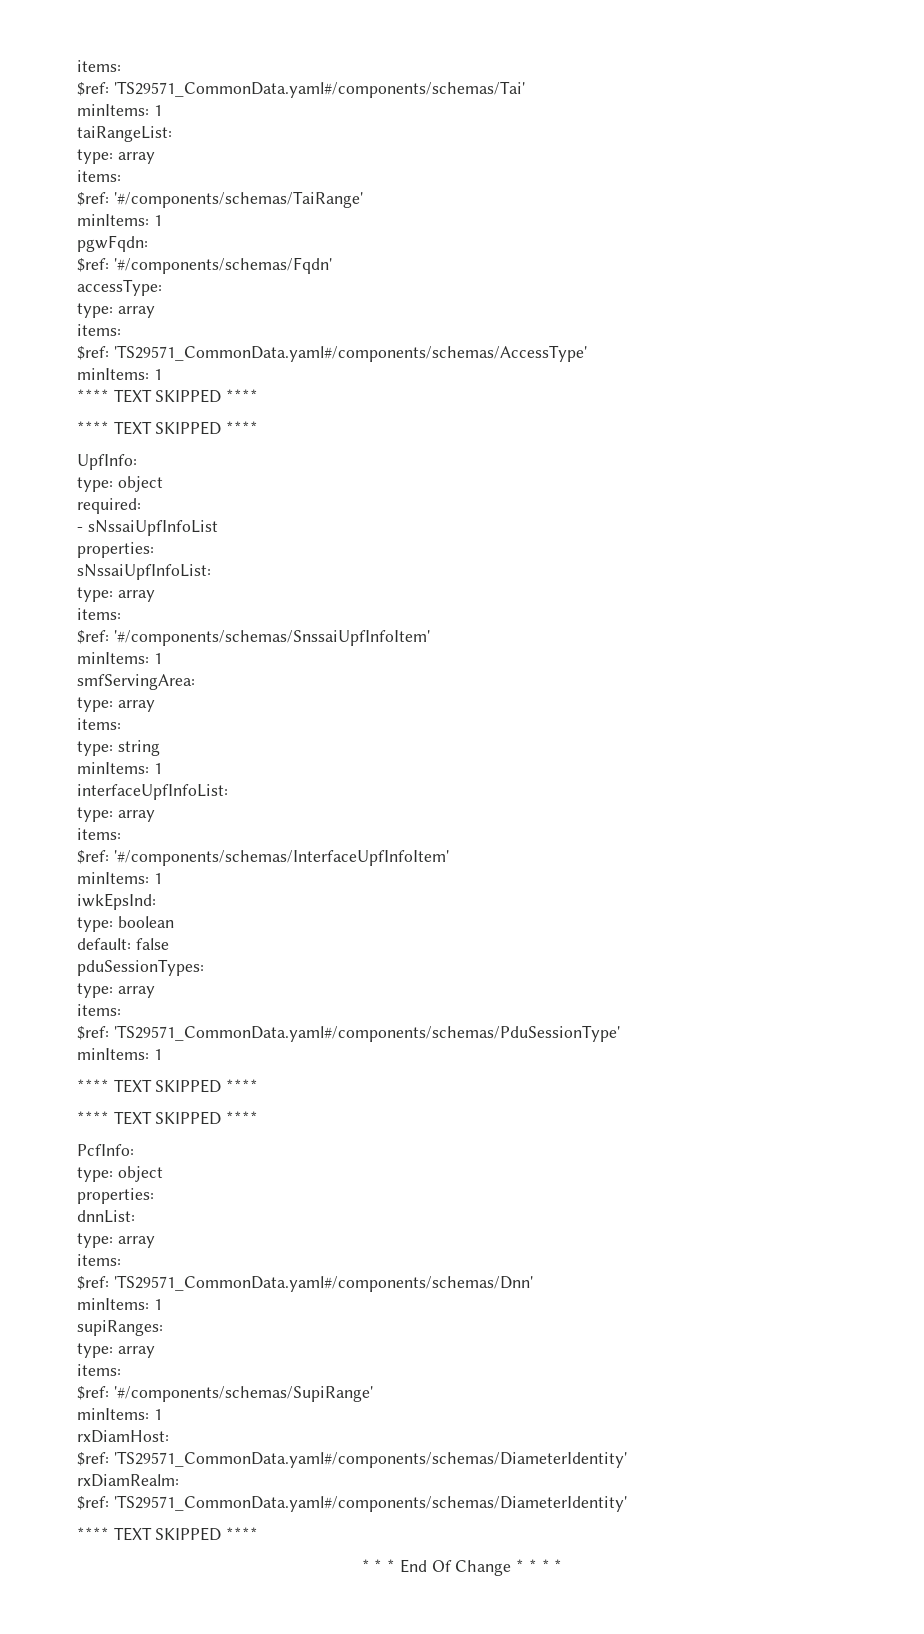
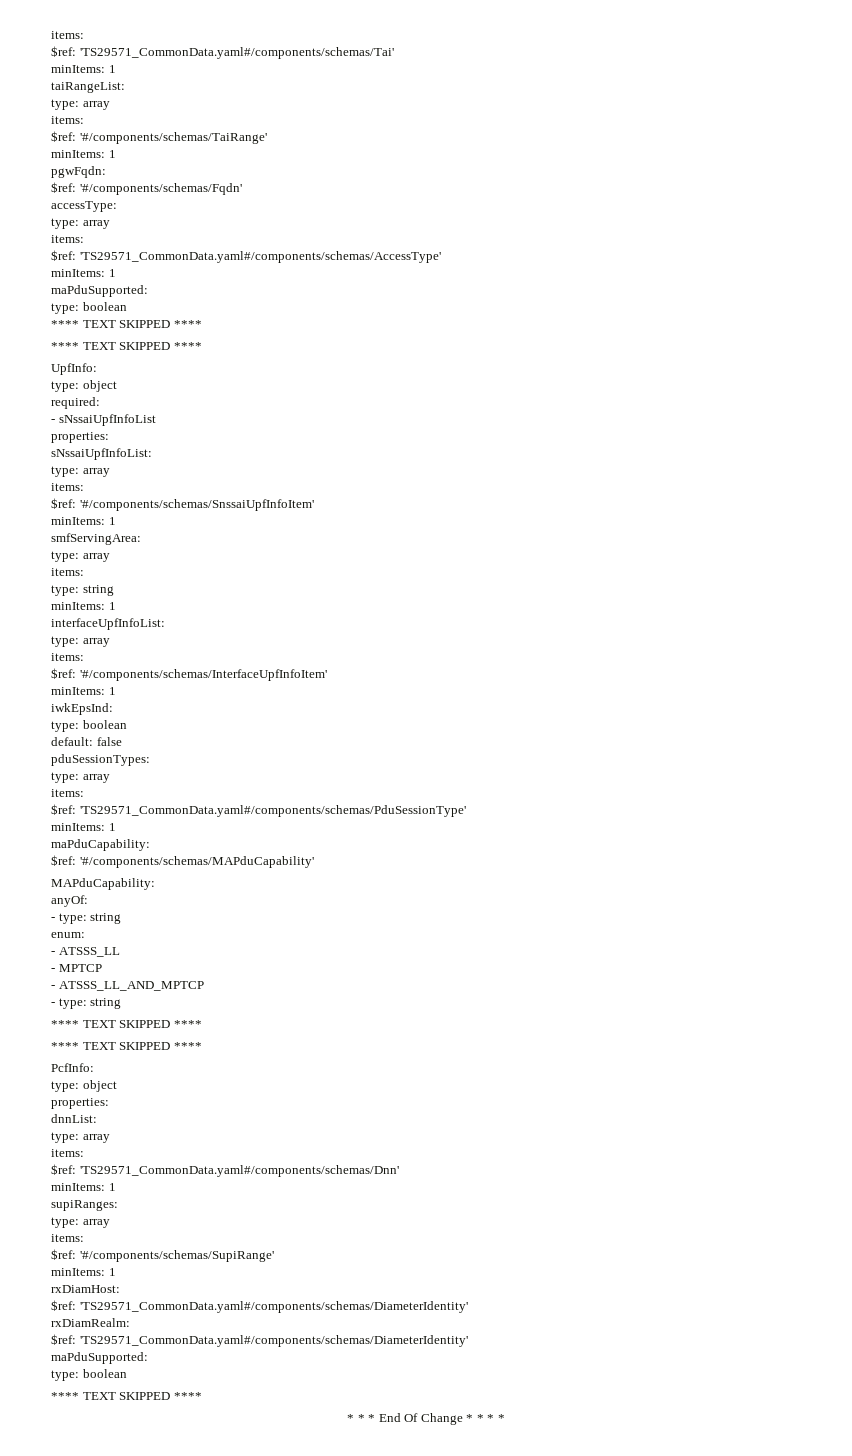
  $ref: 'TS29571_CommonData.yaml#/components/schemas/AccessType'
  minItems: 1
+ maPduSupported:
+ type: boolean
+ maPduCapability:
+ $ref: '#/components/schemas/MAPduCapability'
+ MAPduCapability:
+ anyOf:
+ - type: string
+ enum:
+ - ATSSS_LL
+ - MPTCP
+ - ATSSS_LL_AND_MPTCP
+ - type: string
  rxDiamRealm:
  $ref: 'TS29571_CommonData.yaml#/components/schemas/DiameterIdentity'
+ maPduSupported:
+ type: boolean

